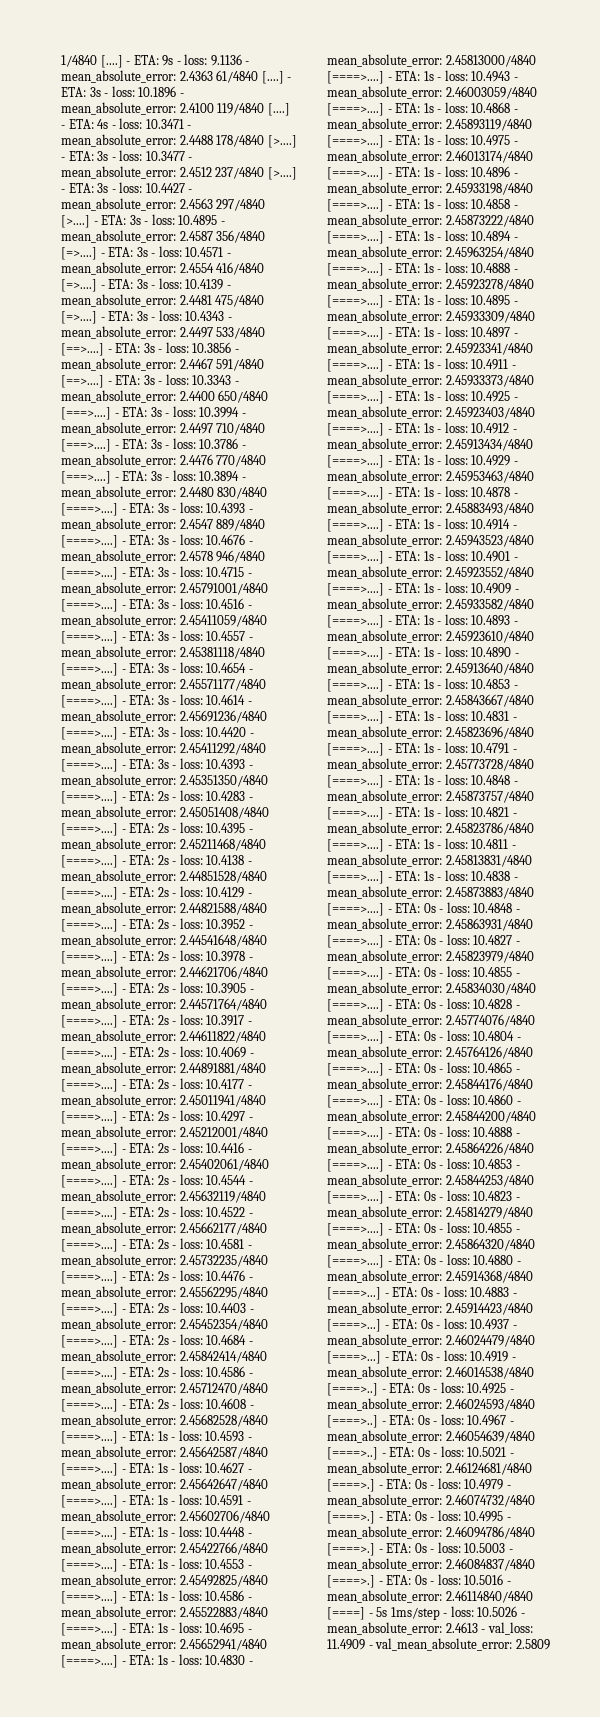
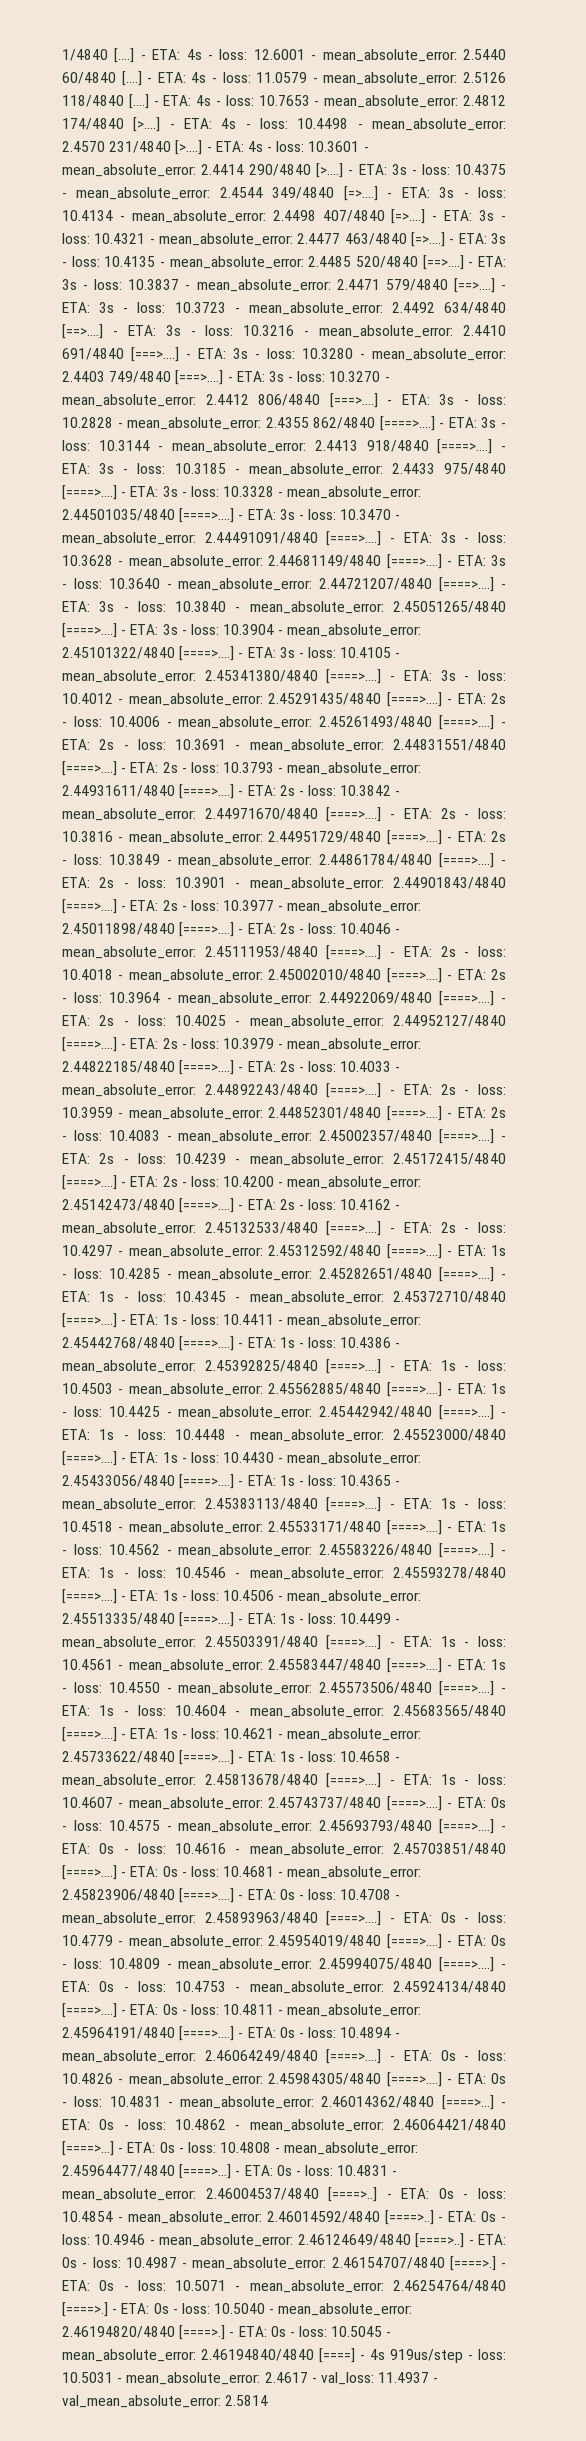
- - ETA: 9s - loss: 9.1136 - mean_absolute_error: 2.4363 61/4840 [....] - ETA: 3s - loss: 10.1896 - mean_absolute_error: 2.4100 119/4840 [....] - ETA: 4s - loss: 10.3471 - mean_absolute_error: 2.4488 178/4840 [>....] - ETA: 3s - loss: 10.3477 - mean_absolute_error: 2.4512 237/4840 [>....] - ETA: 3s - loss: 10.4427 - mean_absolute_error: 2.4563 297/4840 [>....] - ETA: 3s - loss: 10.4895 - mean_absolute_error: 2.4587 356/4840 [=>....] - ETA: 3s - loss: 10.4571 - mean_absolute_error: 2.4554 416/4840 [=>....] - ETA: 3s - loss: 10.4139 - mean_absolute_error: 2.4481 475/4840 [=>....] - ETA: 3s - loss: 10.4343 - mean_absolute_error: 2.4497 533/4840 [==>....] - ETA: 3s - loss: 10.3856 - mean_absolute_error: 2.4467 591/4840 [==>....] - ETA: 3s - loss: 10.3343 - mean_absolute_error: 2.4400 650/4840 [===>....] - ETA: 3s - loss: 10.3994 - mean_absolute_error: 2.4497 710/4840 [===>....] - ETA: 3s - loss: 10.3786 - mean_absolute_error: 2.4476 770/4840 [===>....] - ETA: 3s - loss: 10.3894 - mean_absolute_error: 2.4480 830/4840 [====>....] - ETA: 3s - loss: 10.4393 - mean_absolute_error: 2.4547 889/4840 [====>....] - ETA: 3s - loss: 10.4676 - mean_absolute_error: 2.4578 946/4840 [====>....] - ETA: 3s - loss: 10.4715 - mean_absolute_error: 2.45791001/4840 [====>....] - ETA: 3s - loss: 10.4516 - mean_absolute_error: 2.45411059/4840 [====>....] - ETA: 3s - loss: 10.4557 - mean_absolute_error: 2.45381118/4840 [====>....] - ETA: 3s - loss: 10.4654 - mean_absolute_error: 2.45571177/4840 [====>....] - ETA: 3s - loss: 10.4614 - mean_absolute_error: 2.45691236/4840 [====>....] - ETA: 3s - loss: 10.4420 - mean_absolute_error: 2.45411292/4840 [====>....] - ETA: 3s - loss: 10.4393 - mean_absolute_error: 2.45351350/4840 [====>....] - ETA: 2s - loss: 10.4283 - mean_absolute_error: 2.45051408/4840 [====>....] - ETA: 2s - loss: 10.4395 - mean_absolute_error: 2.45211468/4840 [====>....] - ETA: 2s - loss: 10.4138 - mean_absolute_error: 2.44851528/4840 [====>....] - ETA: 2s - loss: 10.4129 - mean_absolute_error: 2.44821588/4840 [====>....] - ETA: 2s - loss: 10.3952 - mean_absolute_error: 2.44541648/4840 [====>....] - ETA: 2s - loss: 10.3978 - mean_absolute_error: 2.44621706/4840 [====>....] - ETA: 2s - loss: 10.3905 - mean_absolute_error: 2.44571764/4840 [====>....] - ETA: 2s - loss: 10.3917 - mean_absolute_error: 2.44611822/4840 [====>....] - ETA: 2s - loss: 10.4069 - mean_absolute_error: 2.44891881/4840 [====>....] - ETA: 2s - loss: 10.4177 - mean_absolute_error: 2.45011941/4840 [====>....]
+ - ETA: 4s - loss: 12.6001 - mean_absolute_error: 2.5440 60/4840 [....] - ETA: 4s - loss: 11.0579 - mean_absolute_error: 2.5126 118/4840 [....] - ETA: 4s - loss: 10.7653 - mean_absolute_error: 2.4812 174/4840 [>....] - ETA: 4s - loss: 10.4498 - mean_absolute_error: 2.4570 231/4840 [>....] - ETA: 4s - loss: 10.3601 - mean_absolute_error: 2.4414 290/4840 [>....] - ETA: 3s - loss: 10.4375 - mean_absolute_error: 2.4544 349/4840 [=>....] - ETA: 3s - loss: 10.4134 - mean_absolute_error: 2.4498 407/4840 [=>....] - ETA: 3s - loss: 10.4321 - mean_absolute_error: 2.4477 463/4840 [=>....] - ETA: 3s - loss: 10.4135 - mean_absolute_error: 2.4485 520/4840 [==>....] - ETA: 3s - loss: 10.3837 - mean_absolute_error: 2.4471 579/4840 [==>....] - ETA: 3s - loss: 10.3723 - mean_absolute_error: 2.4492 634/4840 [==>....] - ETA: 3s - loss: 10.3216 - mean_absolute_error: 2.4410 691/4840 [===>....] - ETA: 3s - loss: 10.3280 - mean_absolute_error: 2.4403 749/4840 [===>....] - ETA: 3s - loss: 10.3270 - mean_absolute_error: 2.4412 806/4840 [===>....] - ETA: 3s - loss: 10.2828 - mean_absolute_error: 2.4355 862/4840 [====>....] - ETA: 3s - loss: 10.3144 - mean_absolute_error: 2.4413 918/4840 [====>....] - ETA: 3s - loss: 10.3185 - mean_absolute_error: 2.4433 975/4840 [====>....] - ETA: 3s - loss: 10.3328 - mean_absolute_error: 2.44501035/4840 [====>....] - ETA: 3s - loss: 10.3470 - mean_absolute_error: 2.44491091/4840 [====>....] - ETA: 3s - loss: 10.3628 - mean_absolute_error: 2.44681149/4840 [====>....] - ETA: 3s - loss: 10.3640 - mean_absolute_error: 2.44721207/4840 [====>....] - ETA: 3s - loss: 10.3840 - mean_absolute_error: 2.45051265/4840 [====>....] - ETA: 3s - loss: 10.3904 - mean_absolute_error: 2.45101322/4840 [====>....] - ETA: 3s - loss: 10.4105 - mean_absolute_error: 2.45341380/4840 [====>....] - ETA: 3s - loss: 10.4012 - mean_absolute_error: 2.45291435/4840 [====>....] - ETA: 2s - loss: 10.4006 - mean_absolute_error: 2.45261493/4840 [====>....] - ETA: 2s - loss: 10.3691 - mean_absolute_error: 2.44831551/4840 [====>....] - ETA: 2s - loss: 10.3793 - mean_absolute_error: 2.44931611/4840 [====>....] - ETA: 2s - loss: 10.3842 - mean_absolute_error: 2.44971670/4840 [====>....] - ETA: 2s - loss: 10.3816 - mean_absolute_error: 2.44951729/4840 [====>....] - ETA: 2s - loss: 10.3849 - mean_absolute_error: 2.44861784/4840 [====>....] - ETA: 2s - loss: 10.3901 - mean_absolute_error: 2.44901843/4840 [====>....] - ETA: 2s - loss: 10.3977 - mean_absolute_error: 2.45011898/4840 [====>....] - ETA: 2s - loss: 10.4046 - mean_absolute_error: 2.45111953/4840 [====>....] - ETA: 2s - loss: 10.4018 - mean_absolute_error: 2.45002010/4840 [====>....] - ETA: 2s - loss: 10.3964 - mean_absolute_error: 2.44922069/4840 [====>....] - ETA: 2s - loss: 10.4025 - mean_absolute_error: 2.44952127/4840 [====>....] - ETA: 2s - loss: 10.3979 - mean_absolute_error: 2.44822185/4840 [====>....] - ETA: 2s - loss: 10.4033 - mean_absolute_error: 2.44892243/4840 [====>....] - ETA: 2s - loss: 10.3959 - mean_absolute_error: 2.44852301/4840 [====>....] - ETA: 2s - loss: 10.4083 - mean_absolute_error: 2.45002357/4840 [====>....] - ETA: 2s - loss: 10.4239 - mean_absolute_error: 2.45172415/4840 [====>....] - ETA: 2s - loss: 10.4200 - mean_absolute_error: 2.45142473/4840 [====>....] - ETA: 2s - loss: 10.4162 - mean_absolute_error: 2.45132533/4840 [====>....]
- - ETA: 2s - loss: 10.4297 - mean_absolute_error: 2.45212001/4840 [====>....] - ETA: 2s - loss: 10.4416 - mean_absolute_error: 2.45402061/4840 [====>....] - ETA: 2s - loss: 10.4544 - mean_absolute_error: 2.45632119/4840 [====>....] - ETA: 2s - loss: 10.4522 - mean_absolute_error: 2.45662177/4840 [====>....] - ETA: 2s - loss: 10.4581 - mean_absolute_error: 2.45732235/4840 [====>....] - ETA: 2s - loss: 10.4476 - mean_absolute_error: 2.45562295/4840 [====>....] - ETA: 2s - loss: 10.4403 - mean_absolute_error: 2.45452354/4840 [====>....] - ETA: 2s - loss: 10.4684 - mean_absolute_error: 2.45842414/4840 [====>....] - ETA: 2s - loss: 10.4586 - mean_absolute_error: 2.45712470/4840 [====>....] - ETA: 2s - loss: 10.4608 - mean_absolute_error: 2.45682528/4840 [====>....] - ETA: 1s - loss: 10.4593 - mean_absolute_error: 2.45642587/4840 [====>....] - ETA: 1s - loss: 10.4627 - mean_absolute_error: 2.45642647/4840 [====>....] - ETA: 1s - loss: 10.4591 - mean_absolute_error: 2.45602706/4840 [====>....]
+ - ETA: 2s - loss: 10.4297 - mean_absolute_error: 2.45312592/4840 [====>....] - ETA: 1s - loss: 10.4285 - mean_absolute_error: 2.45282651/4840 [====>....] - ETA: 1s - loss: 10.4345 - mean_absolute_error: 2.45372710/4840 [====>....] - ETA: 1s - loss: 10.4411 - mean_absolute_error: 2.45442768/4840 [====>....] - ETA: 1s - loss: 10.4386 - mean_absolute_error: 2.45392825/4840 [====>....] - ETA: 1s - loss: 10.4503 - mean_absolute_error: 2.45562885/4840 [====>....] - ETA: 1s - loss: 10.4425 - mean_absolute_error: 2.45442942/4840 [====>....]
- - ETA: 1s - loss: 10.4448 - mean_absolute_error: 2.45422766/4840 [====>....] - ETA: 1s - loss: 10.4553 - mean_absolute_error: 2.45492825/4840 [====>....] - ETA: 1s - loss: 10.4586 - mean_absolute_error: 2.45522883/4840 [====>....] - ETA: 1s - loss: 10.4695 - mean_absolute_error: 2.45652941/4840 [====>....] - ETA: 1s - loss: 10.4830 - mean_absolute_error: 2.45813000/4840 [====>....] - ETA: 1s - loss: 10.4943 - mean_absolute_error: 2.46003059/4840 [====>....] - ETA: 1s - loss: 10.4868 - mean_absolute_error: 2.45893119/4840 [====>....] - ETA: 1s - loss: 10.4975 - mean_absolute_error: 2.46013174/4840 [====>....] - ETA: 1s - loss: 10.4896 - mean_absolute_error: 2.45933198/4840 [====>....] - ETA: 1s - loss: 10.4858 - mean_absolute_error: 2.45873222/4840 [====>....] - ETA: 1s - loss: 10.4894 - mean_absolute_error: 2.45963254/4840 [====>....] - ETA: 1s - loss: 10.4888 - mean_absolute_error: 2.45923278/4840 [====>....] - ETA: 1s - loss: 10.4895 - mean_absolute_error: 2.45933309/4840 [====>....] - ETA: 1s - loss: 10.4897 - mean_absolute_error: 2.45923341/4840 [====>....] - ETA: 1s - loss: 10.4911 - mean_absolute_error: 2.45933373/4840 [====>....] - ETA: 1s - loss: 10.4925 - mean_absolute_error: 2.45923403/4840 [====>....] - ETA: 1s - loss: 10.4912 - mean_absolute_error: 2.45913434/4840 [====>....] - ETA: 1s - loss: 10.4929 - mean_absolute_error: 2.45953463/4840 [====>....] - ETA: 1s - loss: 10.4878 - mean_absolute_error: 2.45883493/4840 [====>....] - ETA: 1s - loss: 10.4914 - mean_absolute_error: 2.45943523/4840 [====>....] - ETA: 1s - loss: 10.4901 - mean_absolute_error: 2.45923552/4840 [====>....] - ETA: 1s - loss: 10.4909 - mean_absolute_error: 2.45933582/4840 [====>....] - ETA: 1s - loss: 10.4893 - mean_absolute_error: 2.45923610/4840 [====>....] - ETA: 1s - loss: 10.4890 - mean_absolute_error: 2.45913640/4840 [====>....] - ETA: 1s - loss: 10.4853 - mean_absolute_error: 2.45843667/4840 [====>....] - ETA: 1s - loss: 10.4831 - mean_absolute_error: 2.45823696/4840 [====>....] - ETA: 1s - loss: 10.4791 - mean_absolute_error: 2.45773728/4840 [====>....] - ETA: 1s - loss: 10.4848 - mean_absolute_error: 2.45873757/4840 [====>....] - ETA: 1s - loss: 10.4821 - mean_absolute_error: 2.45823786/4840 [====>....] - ETA: 1s - loss: 10.4811 - mean_absolute_error: 2.45813831/4840 [====>....] - ETA: 1s - loss: 10.4838 - mean_absolute_error: 2.45873883/4840 [====>....] - ETA: 0s - loss: 10.4848 - mean_absolute_error: 2.45863931/4840 [====>....] - ETA: 0s - loss: 10.4827 - mean_absolute_error: 2.45823979/4840 [====>....] - ETA: 0s - loss: 10.4855 - mean_absolute_error: 2.45834030/4840 [====>....] - ETA: 0s - loss: 10.4828 - mean_absolute_error: 2.45774076/4840 [====>....] - ETA: 0s - loss: 10.4804 - mean_absolute_error: 2.45764126/4840 [====>....] - ETA: 0s - loss: 10.4865 - mean_absolute_error: 2.45844176/4840 [====>....] - ETA: 0s - loss: 10.4860 - mean_absolute_error: 2.45844200/4840 [====>....] - ETA: 0s - loss: 10.4888 - mean_absolute_error: 2.45864226/4840 [====>....] - ETA: 0s - loss: 10.4853 - mean_absolute_error: 2.45844253/4840 [====>....] - ETA: 0s - loss: 10.4823 - mean_absolute_error: 2.45814279/4840 [====>....] - ETA: 0s - loss: 10.4855 - mean_absolute_error: 2.45864320/4840 [====>....] - ETA: 0s - loss: 10.4880 - mean_absolute_error: 2.45914368/4840 [====>...] - ETA: 0s - loss: 10.4883 - mean_absolute_error: 2.45914423/4840 [====>...] - ETA: 0s - loss: 10.4937 - mean_absolute_error: 2.46024479/4840 [====>...] - ETA: 0s - loss: 10.4919 - mean_absolute_error: 2.46014538/4840 [====>..] - ETA: 0s - loss: 10.4925 - mean_absolute_error: 2.46024593/4840 [====>..] - ETA: 0s - loss: 10.4967 - mean_absolute_error: 2.46054639/4840 [====>..] - ETA: 0s - loss: 10.5021 - mean_absolute_error: 2.46124681/4840 [====>.] - ETA: 0s - loss: 10.4979 - mean_absolute_error: 2.46074732/4840 [====>.] - ETA: 0s - loss: 10.4995 - mean_absolute_error: 2.46094786/4840 [====>.] - ETA: 0s - loss: 10.5003 - mean_absolute_error: 2.46084837/4840 [====>.] - ETA: 0s - loss: 10.5016 - mean_absolute_error: 2.46114840/4840 [====] - 5s 1ms/step - loss: 10.5026 - mean_absolute_error: 2.4613 - val_loss: 11.4909 - val_mean_absolute_error: 2.5809
+ - ETA: 1s - loss: 10.4448 - mean_absolute_error: 2.45523000/4840 [====>....] - ETA: 1s - loss: 10.4430 - mean_absolute_error: 2.45433056/4840 [====>....] - ETA: 1s - loss: 10.4365 - mean_absolute_error: 2.45383113/4840 [====>....] - ETA: 1s - loss: 10.4518 - mean_absolute_error: 2.45533171/4840 [====>....] - ETA: 1s - loss: 10.4562 - mean_absolute_error: 2.45583226/4840 [====>....] - ETA: 1s - loss: 10.4546 - mean_absolute_error: 2.45593278/4840 [====>....] - ETA: 1s - loss: 10.4506 - mean_absolute_error: 2.45513335/4840 [====>....] - ETA: 1s - loss: 10.4499 - mean_absolute_error: 2.45503391/4840 [====>....] - ETA: 1s - loss: 10.4561 - mean_absolute_error: 2.45583447/4840 [====>....] - ETA: 1s - loss: 10.4550 - mean_absolute_error: 2.45573506/4840 [====>....] - ETA: 1s - loss: 10.4604 - mean_absolute_error: 2.45683565/4840 [====>....] - ETA: 1s - loss: 10.4621 - mean_absolute_error: 2.45733622/4840 [====>....] - ETA: 1s - loss: 10.4658 - mean_absolute_error: 2.45813678/4840 [====>....] - ETA: 1s - loss: 10.4607 - mean_absolute_error: 2.45743737/4840 [====>....] - ETA: 0s - loss: 10.4575 - mean_absolute_error: 2.45693793/4840 [====>....] - ETA: 0s - loss: 10.4616 - mean_absolute_error: 2.45703851/4840 [====>....] - ETA: 0s - loss: 10.4681 - mean_absolute_error: 2.45823906/4840 [====>....] - ETA: 0s - loss: 10.4708 - mean_absolute_error: 2.45893963/4840 [====>....] - ETA: 0s - loss: 10.4779 - mean_absolute_error: 2.45954019/4840 [====>....] - ETA: 0s - loss: 10.4809 - mean_absolute_error: 2.45994075/4840 [====>....] - ETA: 0s - loss: 10.4753 - mean_absolute_error: 2.45924134/4840 [====>....] - ETA: 0s - loss: 10.4811 - mean_absolute_error: 2.45964191/4840 [====>....] - ETA: 0s - loss: 10.4894 - mean_absolute_error: 2.46064249/4840 [====>....] - ETA: 0s - loss: 10.4826 - mean_absolute_error: 2.45984305/4840 [====>....] - ETA: 0s - loss: 10.4831 - mean_absolute_error: 2.46014362/4840 [====>...] - ETA: 0s - loss: 10.4862 - mean_absolute_error: 2.46064421/4840 [====>...] - ETA: 0s - loss: 10.4808 - mean_absolute_error: 2.45964477/4840 [====>...] - ETA: 0s - loss: 10.4831 - mean_absolute_error: 2.46004537/4840 [====>..] - ETA: 0s - loss: 10.4854 - mean_absolute_error: 2.46014592/4840 [====>..] - ETA: 0s - loss: 10.4946 - mean_absolute_error: 2.46124649/4840 [====>..] - ETA: 0s - loss: 10.4987 - mean_absolute_error: 2.46154707/4840 [====>.] - ETA: 0s - loss: 10.5071 - mean_absolute_error: 2.46254764/4840 [====>.] - ETA: 0s - loss: 10.5040 - mean_absolute_error: 2.46194820/4840 [====>.] - ETA: 0s - loss: 10.5045 - mean_absolute_error: 2.46194840/4840 [====] - 4s 919us/step - loss: 10.5031 - mean_absolute_error: 2.4617 - val_loss: 11.4937 - val_mean_absolute_error: 2.5814

